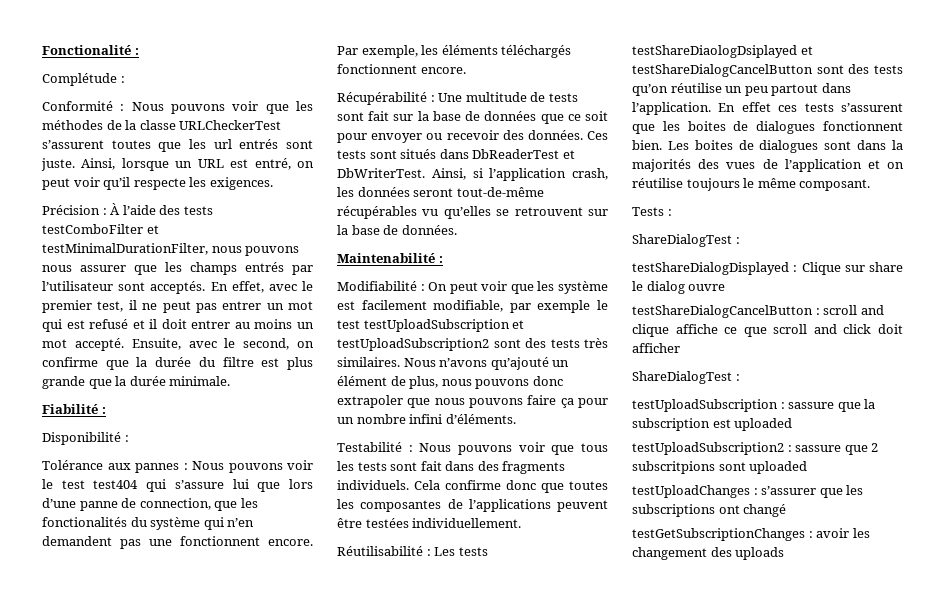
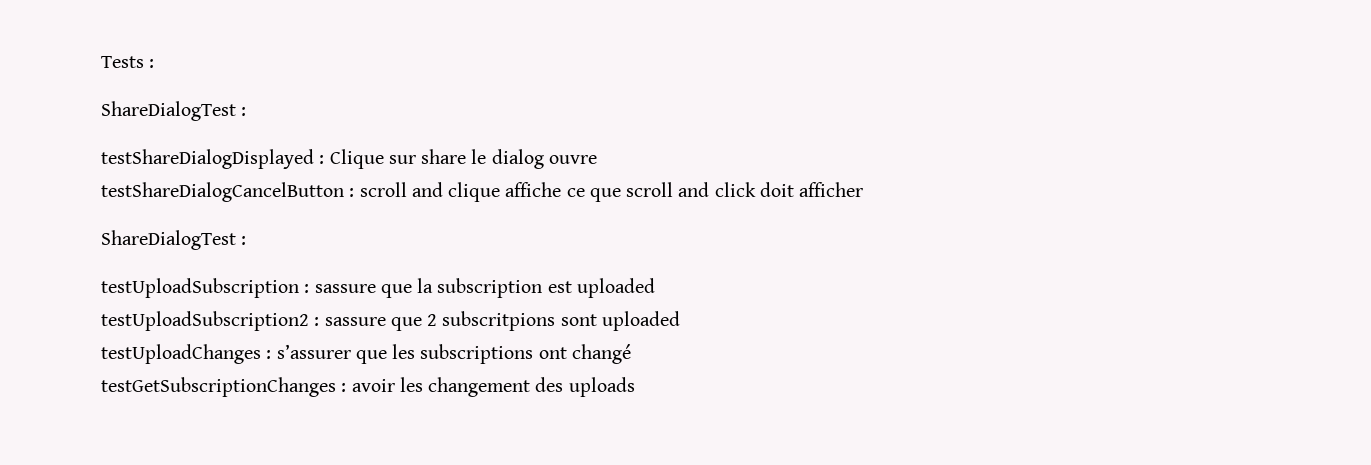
- Fonctionalité :
- Complétude :
- Conformité : Nous pouvons voir que les méthodes de la classe URLCheckerTest s’assurent toutes que les url entrés sont juste. Ainsi, lorsque un URL est entré, on peut voir qu’il respecte les exigences.
- Précision : À l’aide des tests testComboFilter et testMinimalDurationFilter, nous pouvons nous assurer que les champs entrés par l’utilisateur sont acceptés. En effet, avec le premier test, il ne peut pas entrer un mot qui est refusé et il doit entrer au moins un mot accepté. Ensuite, avec le second, on confirme que la durée du filtre est plus grande que la durée minimale.
- Fiabilité :
- Disponibilité :
- Tolérance aux pannes : Nous pouvons voir le test test404 qui s’assure lui que lors d’une panne de connection, que les fonctionalités du système qui n’en demandent pas une fonctionnent encore. Par exemple, les éléments téléchargés fonctionnent encore.
- Récupérabilité : Une multitude de tests sont fait sur la base de données que ce soit pour envoyer ou recevoir des données. Ces tests sont situés dans DbReaderTest et DbWriterTest. Ainsi, si l’application crash, les données seront tout-de-même récupérables vu qu’elles se retrouvent sur la base de données.
- Maintenabilité :
- Modifiabilité : On peut voir que les système est facilement modifiable, par exemple le test testUploadSubscription et testUploadSubscription2 sont des tests très similaires. Nous n’avons qu’ajouté un élément de plus, nous pouvons donc extrapoler que nous pouvons faire ça pour un nombre infini d’éléments.
- Testabilité : Nous pouvons voir que tous les tests sont fait dans des fragments individuels. Cela confirme donc que toutes les composantes de l’applications peuvent être testées individuellement.
- Réutilisabilité : Les tests testShareDiaologDsiplayed et testShareDialogCancelButton sont des tests qu’on réutilise un peu partout dans l’application. En effet ces tests s’assurent que les boites de dialogues fonctionnent bien. Les boites de dialogues sont dans la majorités des vues de l’application et on réutilise toujours le même composant.

